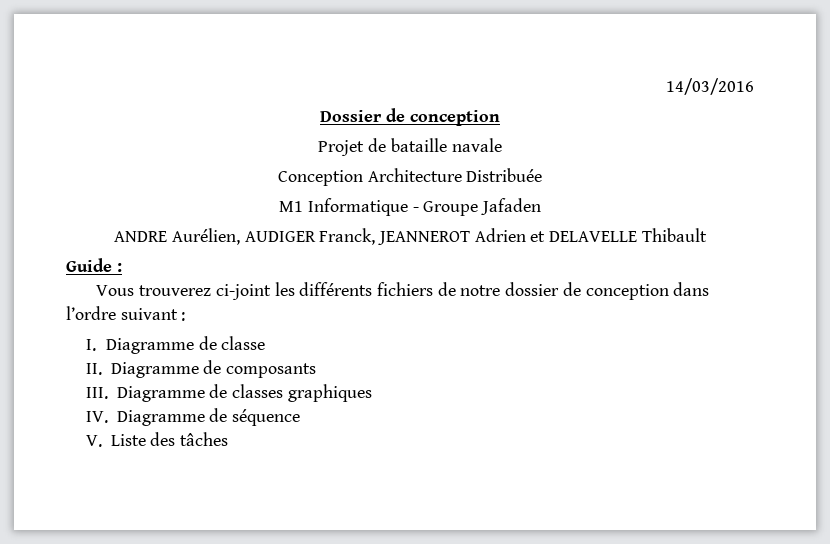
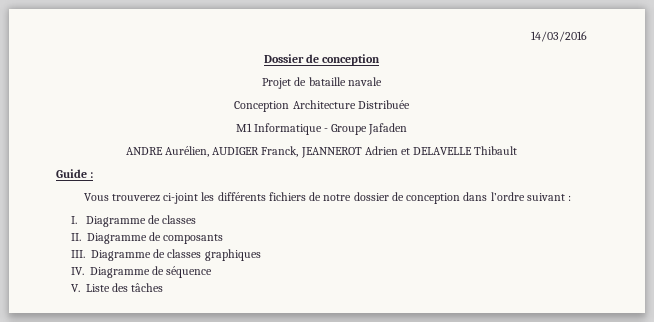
- I. Diagramme de classe
+ I. Diagramme de classes

